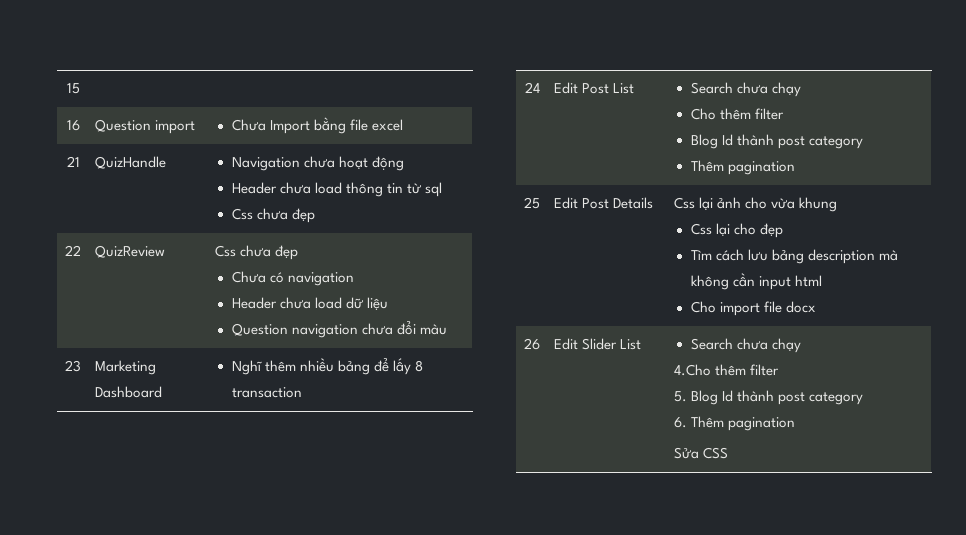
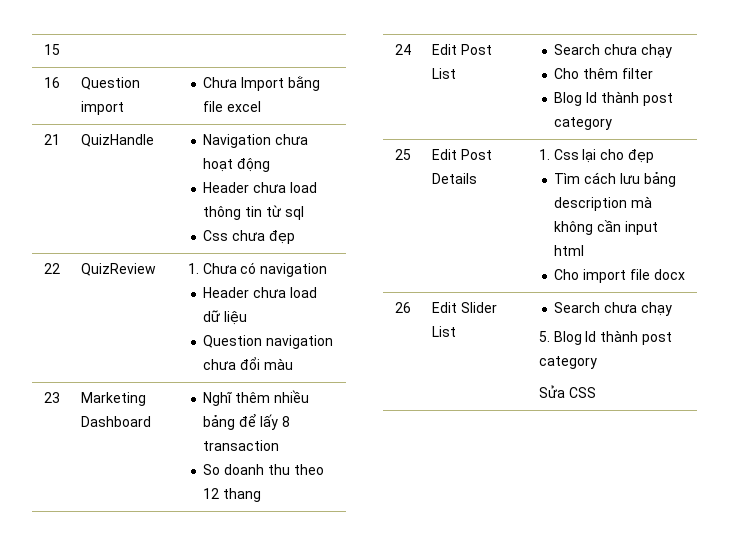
- 22 | QuizReview | Css chưa đẹp
- Chưa có navigation
+ 22 | QuizReview | 1. Chưa có navigation
  23 | Marketing Dashboard | Nghĩ thêm nhiều bảng để lấy 8 transaction
+ So doanh thu theo 12 thang
  24 | Edit Post List | Search chưa chạy
  Cho thêm filter
  Blog Id thành post category
- Thêm pagination
- 25 | Edit Post Details | Css lại ảnh cho vừa khung
- Css lại cho đẹp
+ 25 | Edit Post Details | 1. Css lại cho đẹp
  26 | Edit Slider List | Search chưa chạy
- 4.Cho thêm filter
  5. Blog Id thành post category
- 6. Thêm pagination

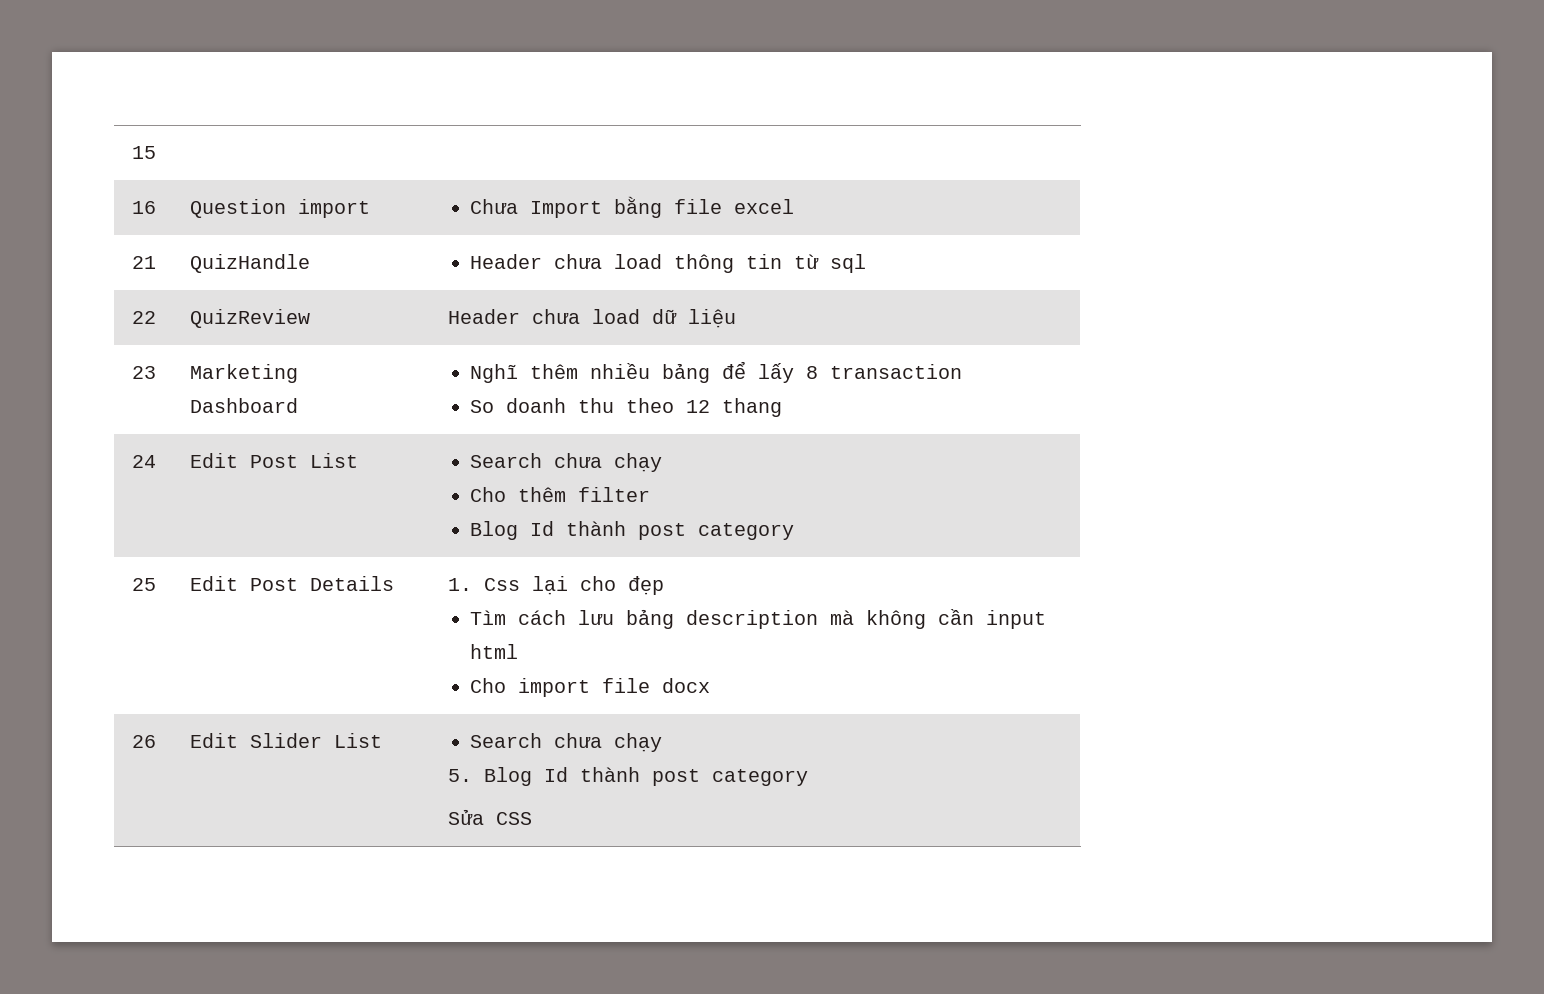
- 21 | QuizHandle | Navigation chưa hoạt động
- Header chưa load thông tin từ sql
- Css chưa đẹp
+ 21 | QuizHandle | Header chưa load thông tin từ sql
- 22 | QuizReview | 1. Chưa có navigation
- Header chưa load dữ liệu
- Question navigation chưa đổi màu
+ 22 | QuizReview | Header chưa load dữ liệu

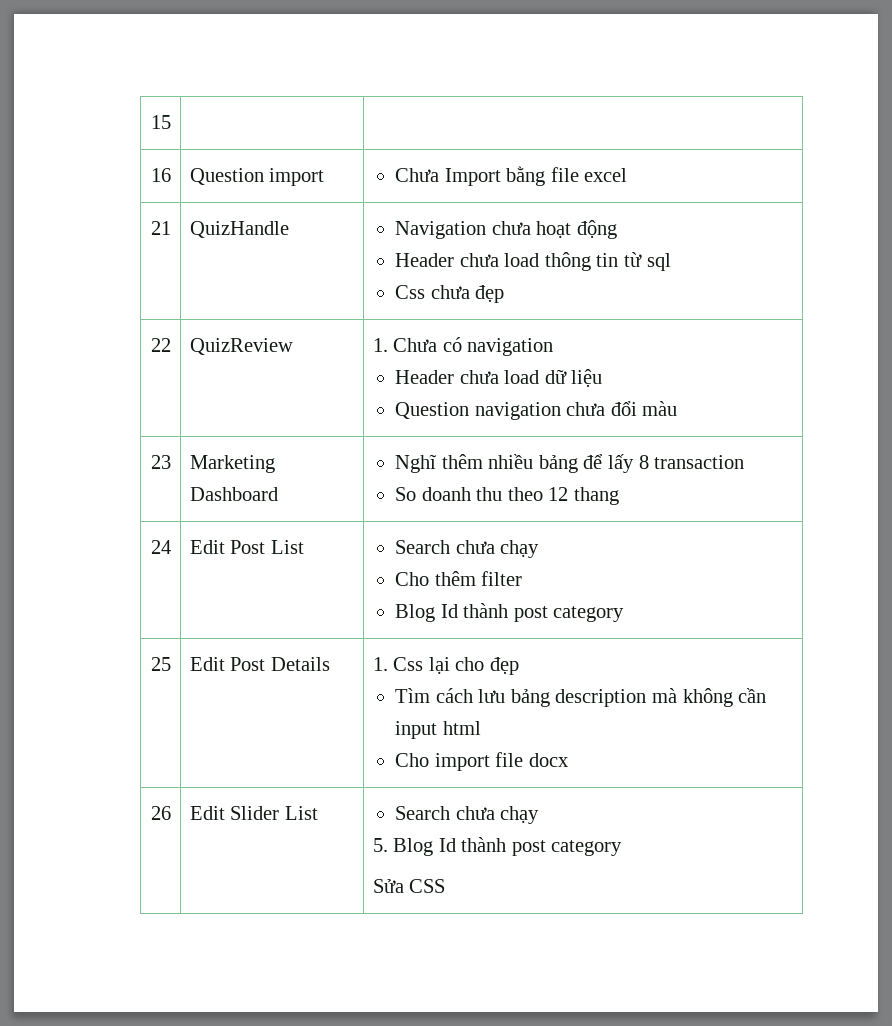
- 21 | QuizHandle | Header chưa load thông tin từ sql
+ 21 | QuizHandle | Navigation chưa hoạt động
+ Header chưa load thông tin từ sql
+ Css chưa đẹp
- 22 | QuizReview | Header chưa load dữ liệu
+ 22 | QuizReview | 1. Chưa có navigation
+ Header chưa load dữ liệu
+ Question navigation chưa đổi màu

